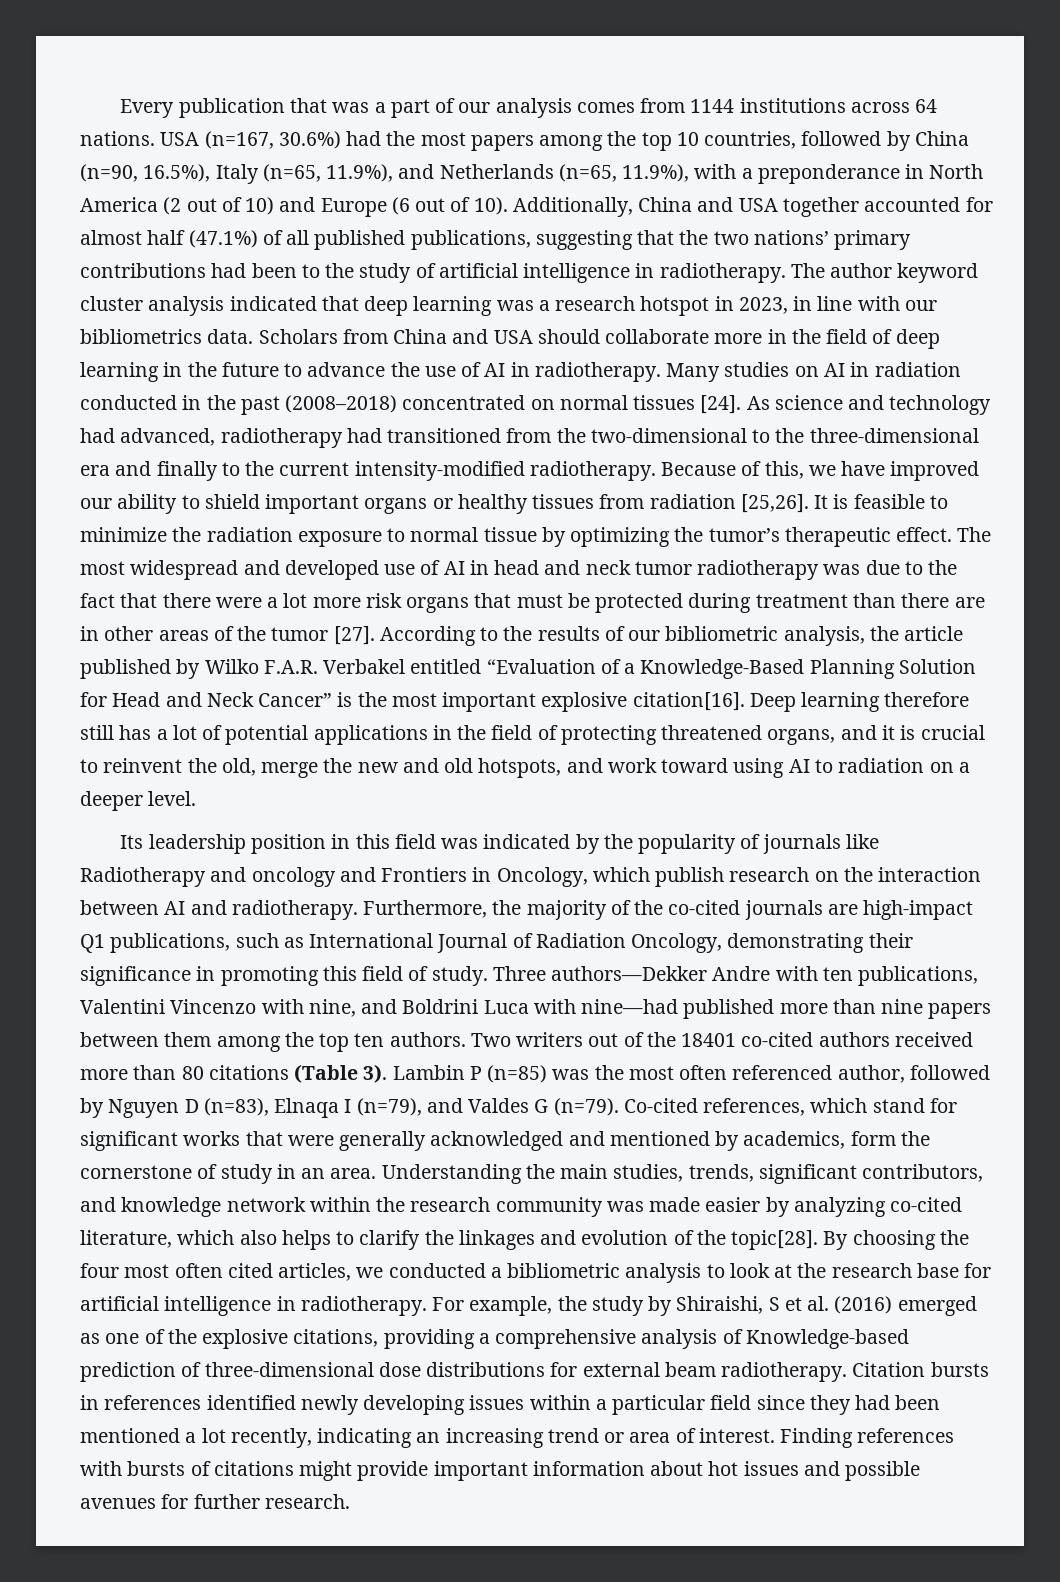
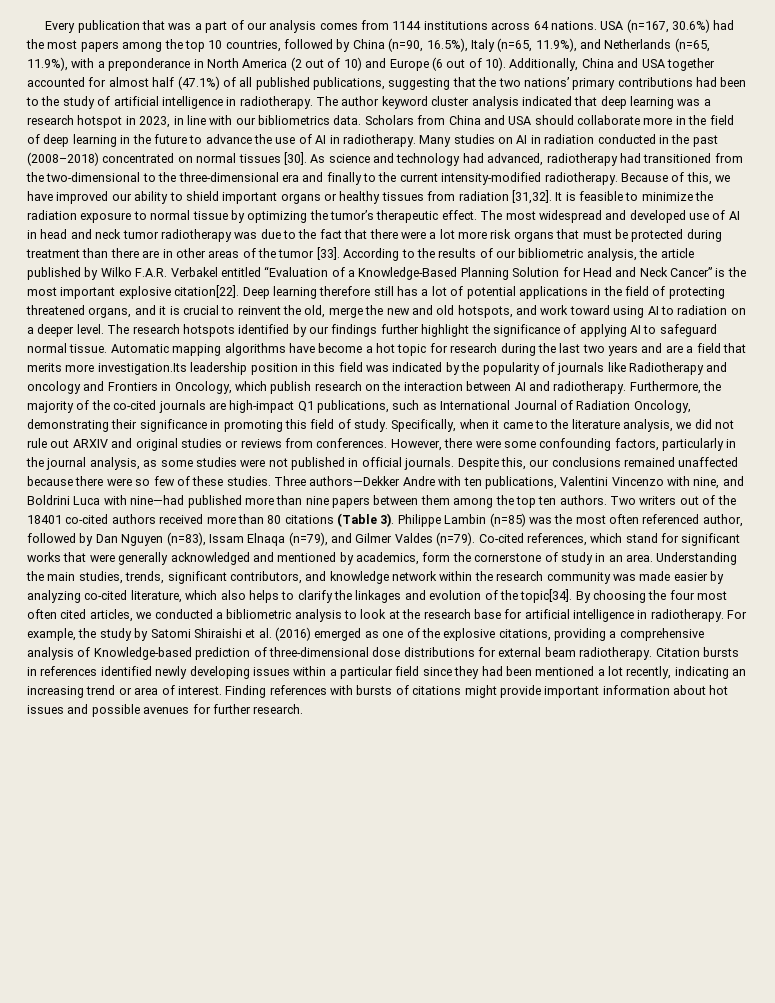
- Many studies on AI in radiation conducted in the past (2008–2018) concentrated on normal tissues [24].
+ Many studies on AI in radiation conducted in the past (2008–2018) concentrated on normal tissues [30].
- Because of this, we have improved our ability to shield important organs or healthy tissues from radiation [25,26].
+ Because of this, we have improved our ability to shield important organs or healthy tissues from radiation [31,32].
- The most widespread and developed use of AI in head and neck tumor radiotherapy was due to the fact that there were a lot more risk organs that must be protected during treatment than there are in other areas of the tumor [27].
+ The most widespread and developed use of AI in head and neck tumor radiotherapy was due to the fact that there were a lot more risk organs that must be protected during treatment than there are in other areas of the tumor [33].
- According to the results of our bibliometric analysis, the article published by Wilko F.A.R. Verbakel entitled “Evaluation of a Knowledge-Based Planning Solution for Head and Neck Cancer” is the most important explosive citation[16].
+ According to the results of our bibliometric analysis, the article published by Wilko F.A.R. Verbakel entitled “Evaluation of a Knowledge-Based Planning Solution for Head and Neck Cancer” is the most important explosive citation[22].
- Deep learning therefore still has a lot of potential applications in the field of protecting threatened organs, and it is crucial to reinvent the old, merge the new and old hotspots, and work toward using AI to radiation on a deeper level.
- Its leadership position in this field was indicated by the popularity of journals like Radiotherapy and oncology and Frontiers in Oncology, which publish research on the interaction between AI and radiotherapy.
+ Deep learning therefore still has a lot of potential applications in the field of protecting threatened organs, and it is crucial to reinvent the old, merge the new and old hotspots, and work toward using AI to radiation on a deeper level. The research hotspots identified by our findings further highlight the significance of applying AI to safeguard normal tissue. Automatic mapping algorithms have become a hot topic for research during the last two years and are a field that merits more investigation.Its leadership position in this field was indicated by the popularity of journals like Radiotherapy and oncology and Frontiers in Oncology, which publish research on the interaction between AI and radiotherapy.
+ Specifically, when it came to the literature analysis, we did not rule out ARXIV and original studies or reviews from conferences. However, there were some confounding factors, particularly in the journal analysis, as some studies were not published in official journals. Despite this, our conclusions remained unaffected because there were so few of these studies.
- Lambin P (n=85) was the most often referenced author, followed by Nguyen D (n=83), Elnaqa I (n=79), and Valdes G (n=79).
+ Philippe Lambin (n=85) was the most often referenced author, followed by Dan Nguyen (n=83), Issam Elnaqa (n=79), and Gilmer Valdes (n=79).
- Understanding the main studies, trends, significant contributors, and knowledge network within the research community was made easier by analyzing co-cited literature, which also helps to clarify the linkages and evolution of the topic[28].
+ Understanding the main studies, trends, significant contributors, and knowledge network within the research community was made easier by analyzing co-cited literature, which also helps to clarify the linkages and evolution of the topic[34].
- For example, the study by Shiraishi, S et al. (2016) emerged as one of the explosive citations, providing a comprehensive analysis of Knowledge-based prediction of three-dimensional dose distributions for external beam radiotherapy.
+ For example, the study by Satomi Shiraishi et al. (2016) emerged as one of the explosive citations, providing a comprehensive analysis of Knowledge-based prediction of three-dimensional dose distributions for external beam radiotherapy.

